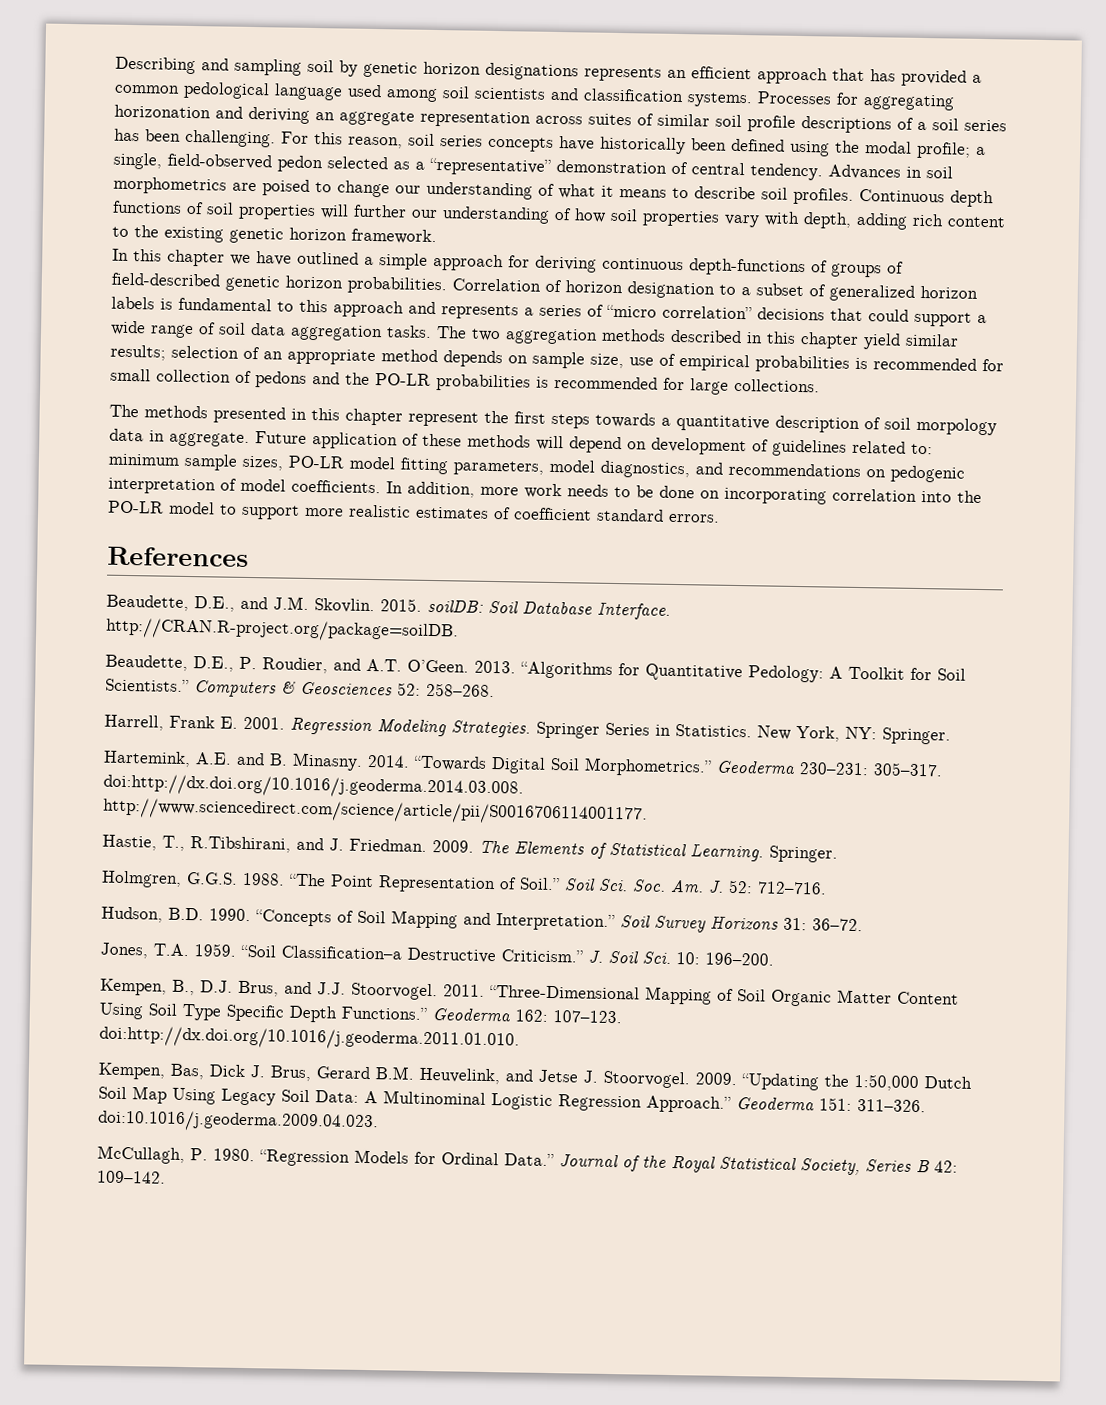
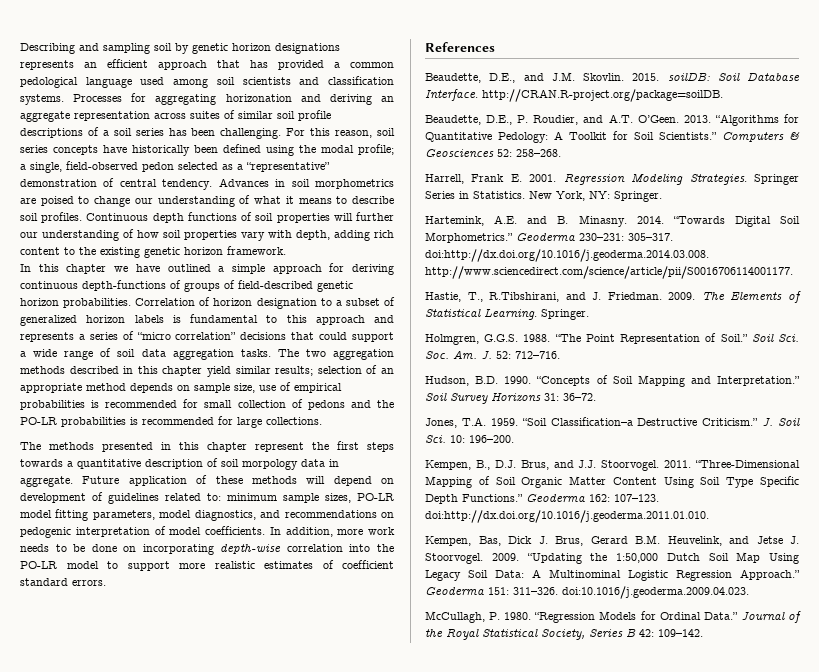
- In addition, more work needs to be done on incorporating correlation into the PO-LR model to support more realistic estimates of coefficient standard errors.
+ In addition, more work needs to be done on incorporating depth-wise correlation into the PO-LR model to support more realistic estimates of coefficient standard errors.

